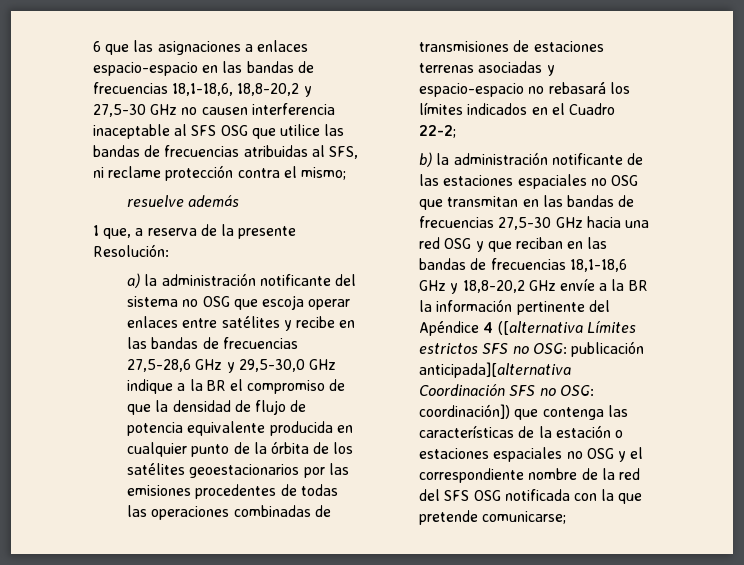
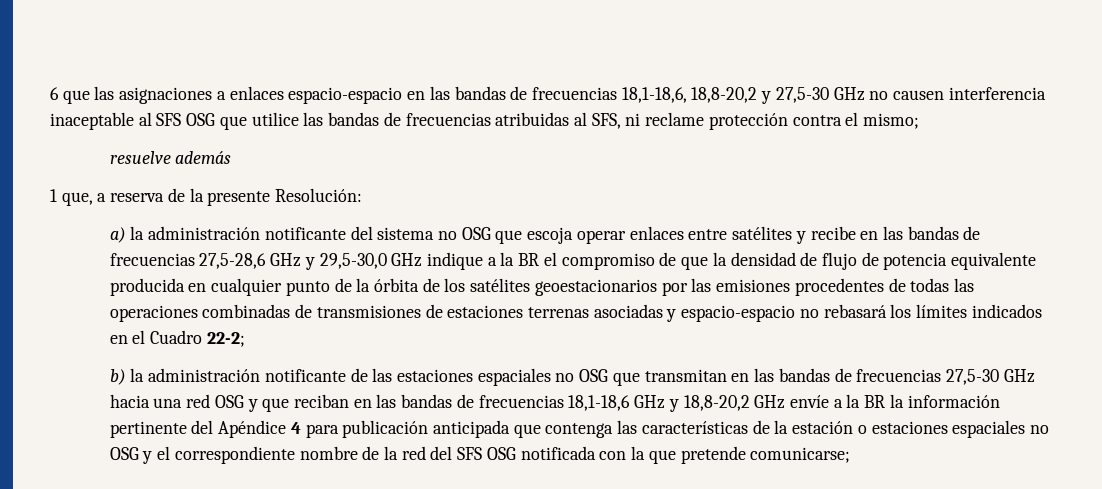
- b) la administración notificante de las estaciones espaciales no OSG que transmitan en las bandas de frecuencias 27,5-30 GHz hacia una red OSG y que reciban en las bandas de frecuencias 18,1-18,6 GHz y 18,8-20,2 GHz envíe a la BR la información pertinente del Apéndice 4 ([alternativa Límites estrictos SFS no OSG: publicación anticipada][alternativa Coordinación SFS no OSG: coordinación]) que contenga las características de la estación o estaciones espaciales no OSG y el correspondiente nombre de la red del SFS OSG notificada con la que pretende comunicarse;
+ b) la administración notificante de las estaciones espaciales no OSG que transmitan en las bandas de frecuencias 27,5-30 GHz hacia una red OSG y que reciban en las bandas de frecuencias 18,1-18,6 GHz y 18,8-20,2 GHz envíe a la BR la información pertinente del Apéndice 4 para publicación anticipada que contenga las características de la estación o estaciones espaciales no OSG y el correspondiente nombre de la red del SFS OSG notificada con la que pretende comunicarse;

